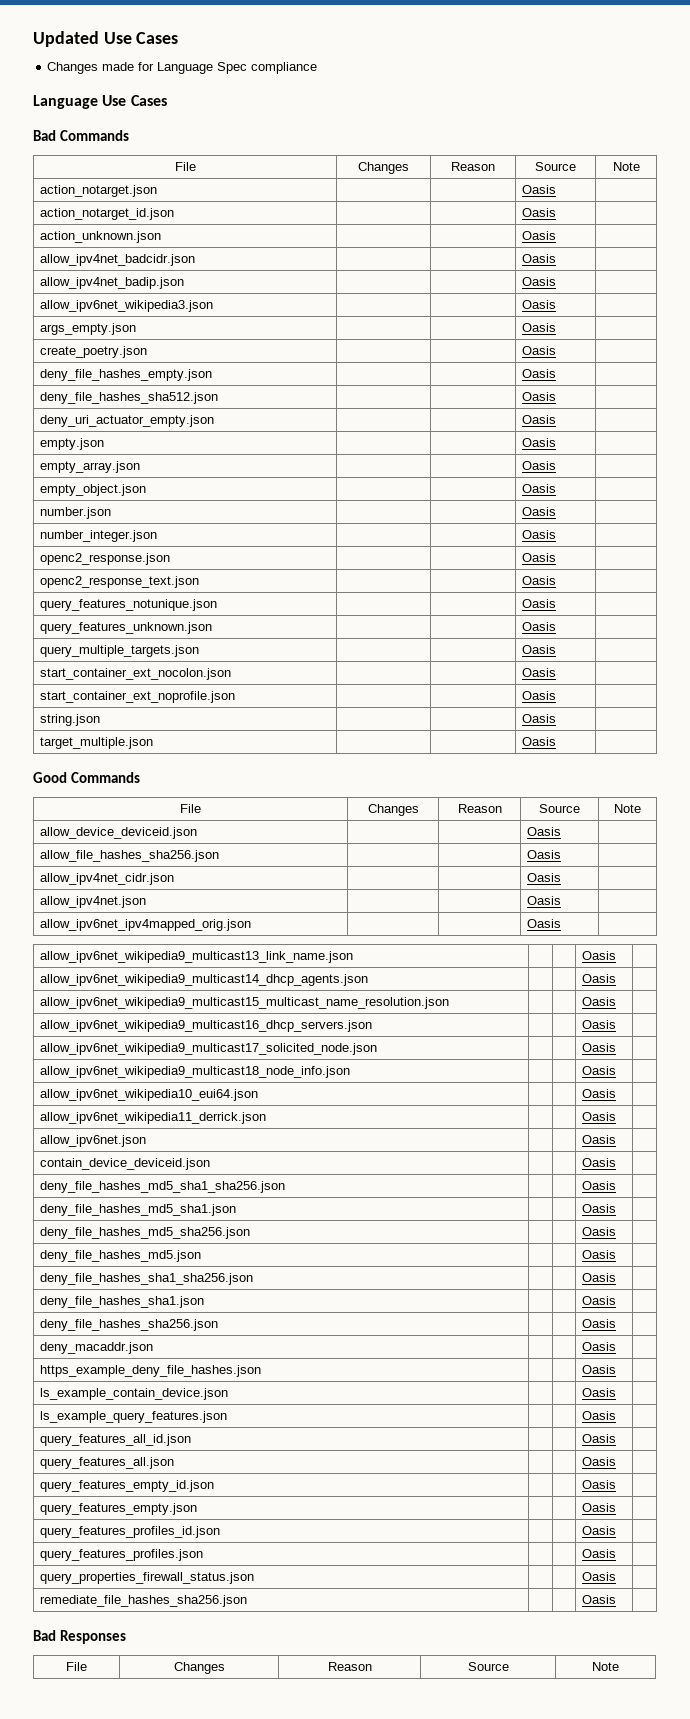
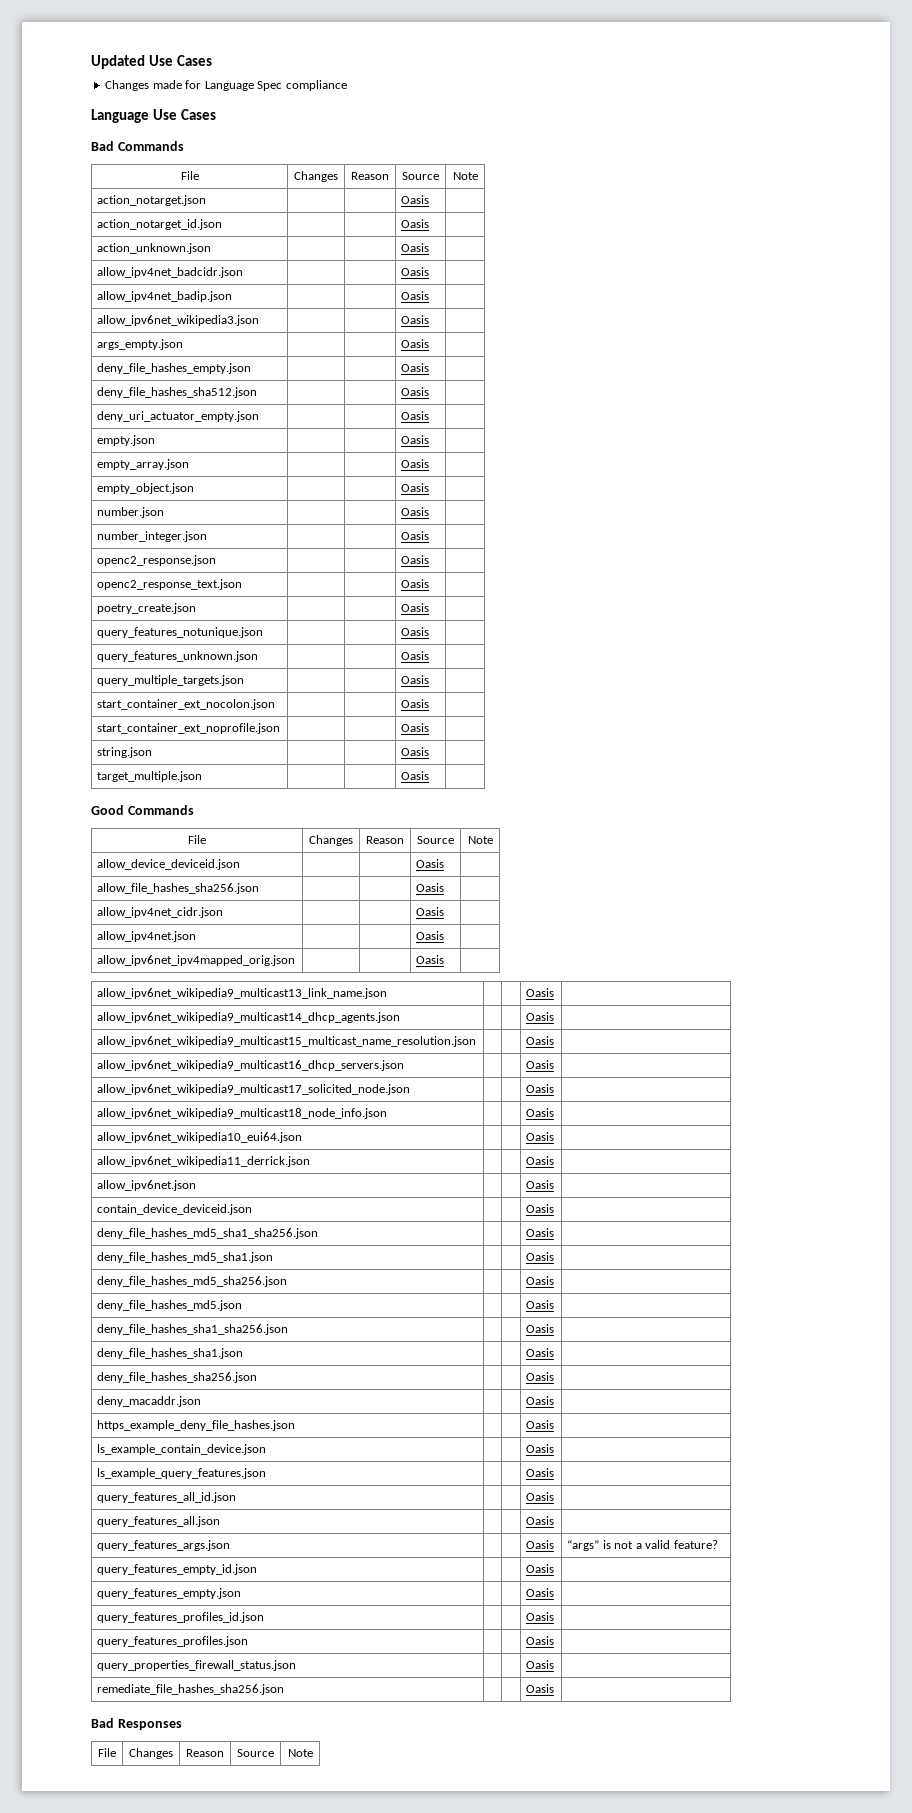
- create_poetry.json | | | Oasis |
+ poetry_create.json | | | Oasis |
+ query_features_args.json | | | Oasis | “args” is not a valid feature?

